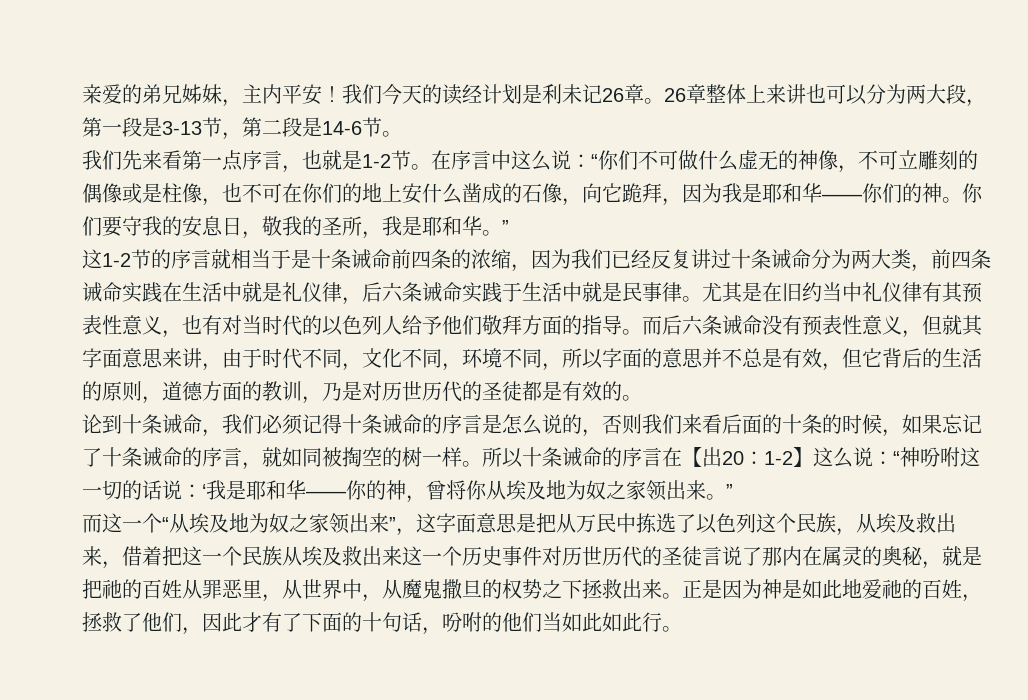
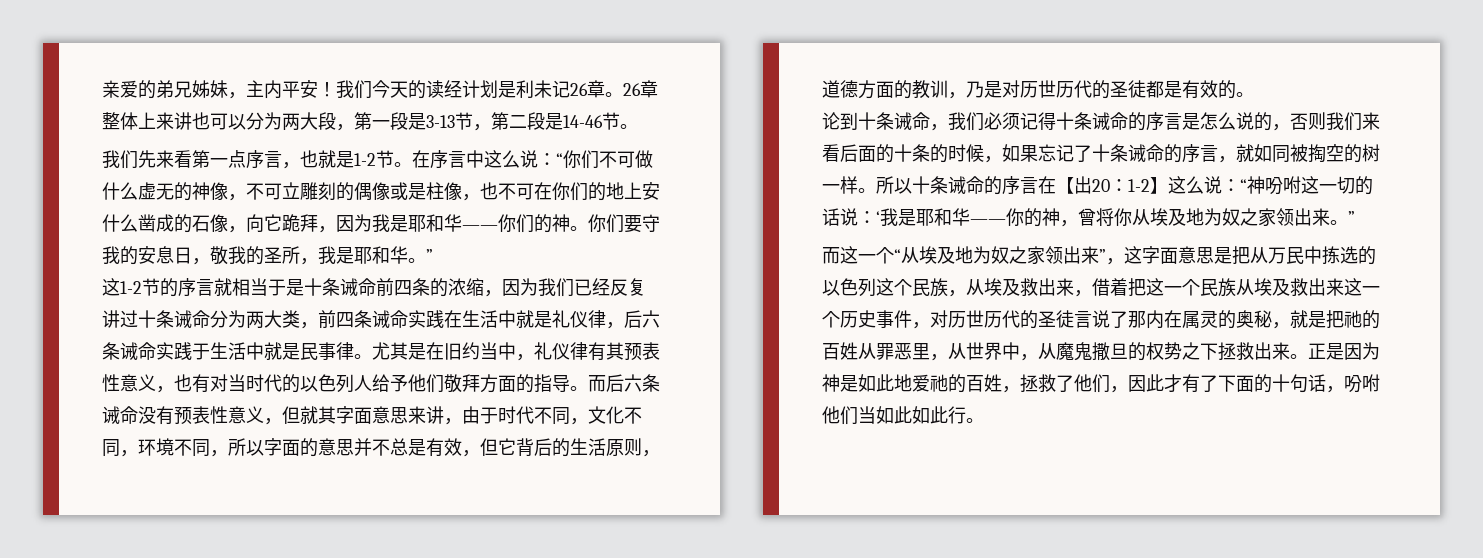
- 26章整体上来讲也可以分为两大段，第一段是3-13节，第二段是14-6节。
+ 26章整体上来讲也可以分为两大段，第一段是3-13节，第二段是14-46节。
- 尤其是在旧约当中礼仪律有其预表性意义，也有对当时代的以色列人给予他们敬拜方面的指导。
+ 尤其是在旧约当中，礼仪律有其预表性意义，也有对当时代的以色列人给予他们敬拜方面的指导。
- 而后六条诫命没有预表性意义，但就其字面意思来讲，由于时代不同，文化不同，环境不同，所以字面的意思并不总是有效，但它背后的生活的原则，道德方面的教训，乃是对历世历代的圣徒都是有效的。
+ 而后六条诫命没有预表性意义，但就其字面意思来讲，由于时代不同，文化不同，环境不同，所以字面的意思并不总是有效，但它背后的生活原则，道德方面的教训，乃是对历世历代的圣徒都是有效的。
- 而这一个“从埃及地为奴之家领出来”，这字面意思是把从万民中拣选了以色列这个民族，从埃及救出来，借着把这一个民族从埃及救出来这一个历史事件对历世历代的圣徒言说了那内在属灵的奥秘，就是把祂的百姓从罪恶里，从世界中，从魔鬼撒旦的权势之下拯救出来。
+ 而这一个“从埃及地为奴之家领出来”，这字面意思是把从万民中拣选的以色列这个民族，从埃及救出来，借着把这一个民族从埃及救出来这一个历史事件，对历世历代的圣徒言说了那内在属灵的奥秘，就是把祂的百姓从罪恶里，从世界中，从魔鬼撒旦的权势之下拯救出来。
- 正是因为神是如此地爱祂的百姓，拯救了他们，因此才有了下面的十句话，吩咐的他们当如此如此行。
+ 正是因为神是如此地爱祂的百姓，拯救了他们，因此才有了下面的十句话，吩咐他们当如此如此行。

